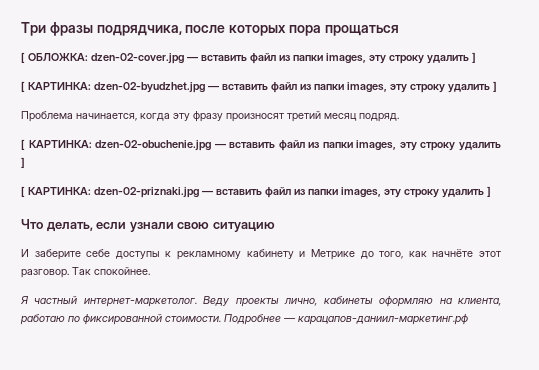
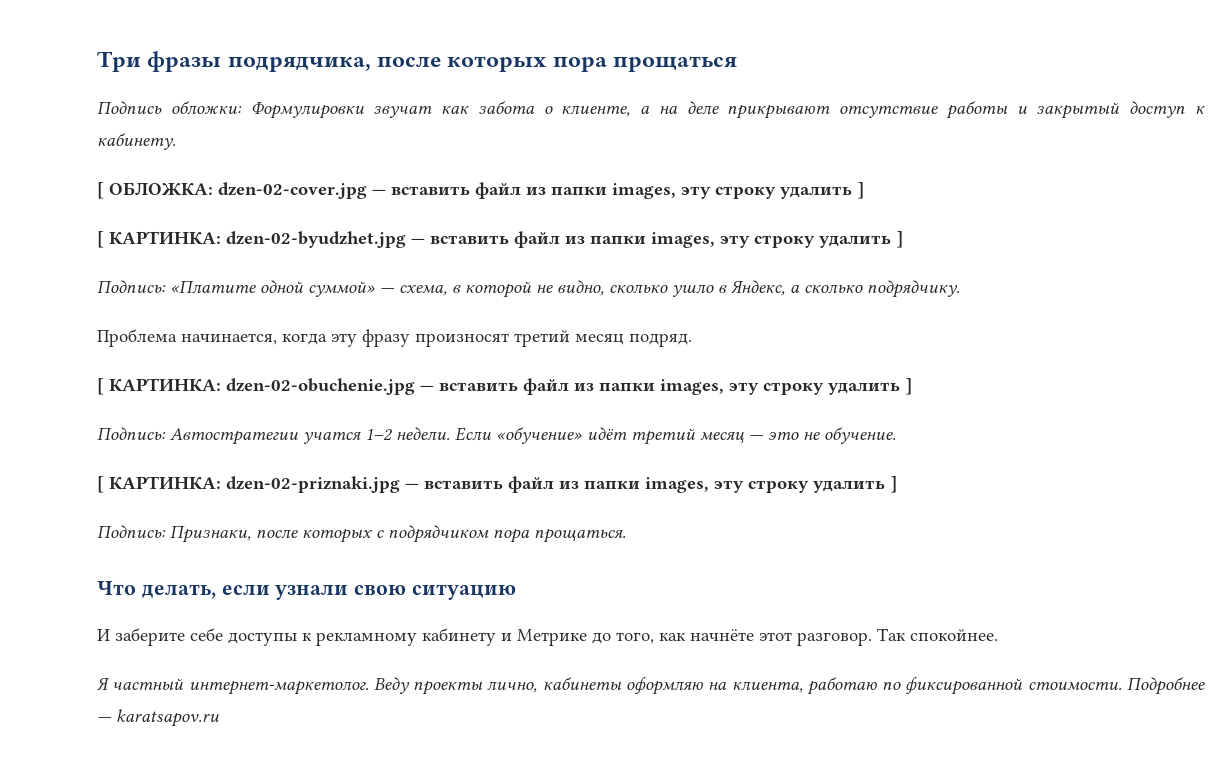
+ Подпись обложки: Формулировки звучат как забота о клиенте, а на деле прикрывают отсутствие работы и закрытый доступ к кабинету.
+ Подпись: «Платите одной суммой» — схема, в которой не видно, сколько ушло в Яндекс, а сколько подрядчику.
+ Подпись: Автостратегии учатся 1–2 недели. Если «обучение» идёт третий месяц — это не обучение.
+ Подпись: Признаки, после которых с подрядчиком пора прощаться.
- Подробнее — карацапов-даниил-маркетинг.рф
+ Подробнее — karatsapov.ru

